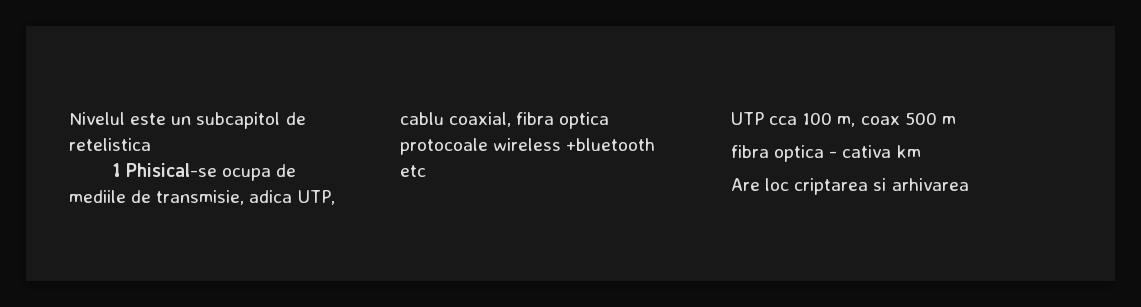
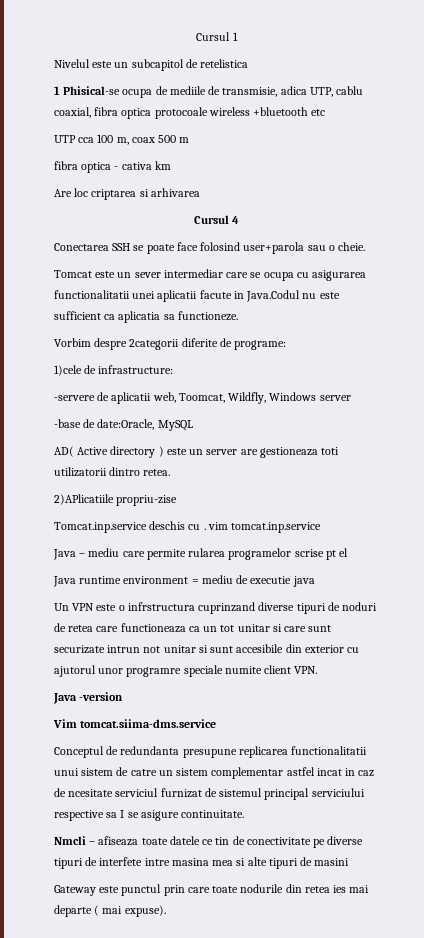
+ Cursul 1
+ Cursul 4
+ Conectarea SSH se poate face folosind user+parola sau o cheie.
+ Tomcat este un sever intermediar care se ocupa cu asigurarea functionalitatii unei aplicatii facute in Java.Codul nu este sufficient ca aplicatia sa functioneze.
+ Vorbim despre 2categorii diferite de programe:
+ 1)cele de infrastructure:
+ -servere de aplicatii web, Toomcat, Wildfly, Windows server
+ -base de date:Oracle, MySQL
+ AD( Active directory ) este un server are gestioneaza toti utilizatorii dintro retea.
+ 2)APlicatiile propriu-zise
+ Tomcat.inp.service deschis cu . vim tomcat.inp.service
+ Java – mediu care permite rularea programelor scrise pt el
+ Java runtime environment = mediu de executie java
+ Un VPN este o infrstructura cuprinzand diverse tipuri de noduri de retea care functioneaza ca un tot unitar si care sunt securizate intrun not unitar si sunt accesibile din exterior cu ajutorul unor programre speciale numite client VPN.
+ Java -version
+ Vim tomcat.siima-dms.service
+ Conceptul de redundanta presupune replicarea functionalitatii unui sistem de catre un sistem complementar astfel incat in caz de ncesitate serviciul furnizat de sistemul principal serviciului respective sa I se asigure continuitate.
+ Nmcli – afiseaza toate datele ce tin de conectivitate pe diverse tipuri de interfete intre masina mea si alte tipuri de masini
+ Gateway este punctul prin care toate nodurile din retea ies mai departe ( mai expuse).

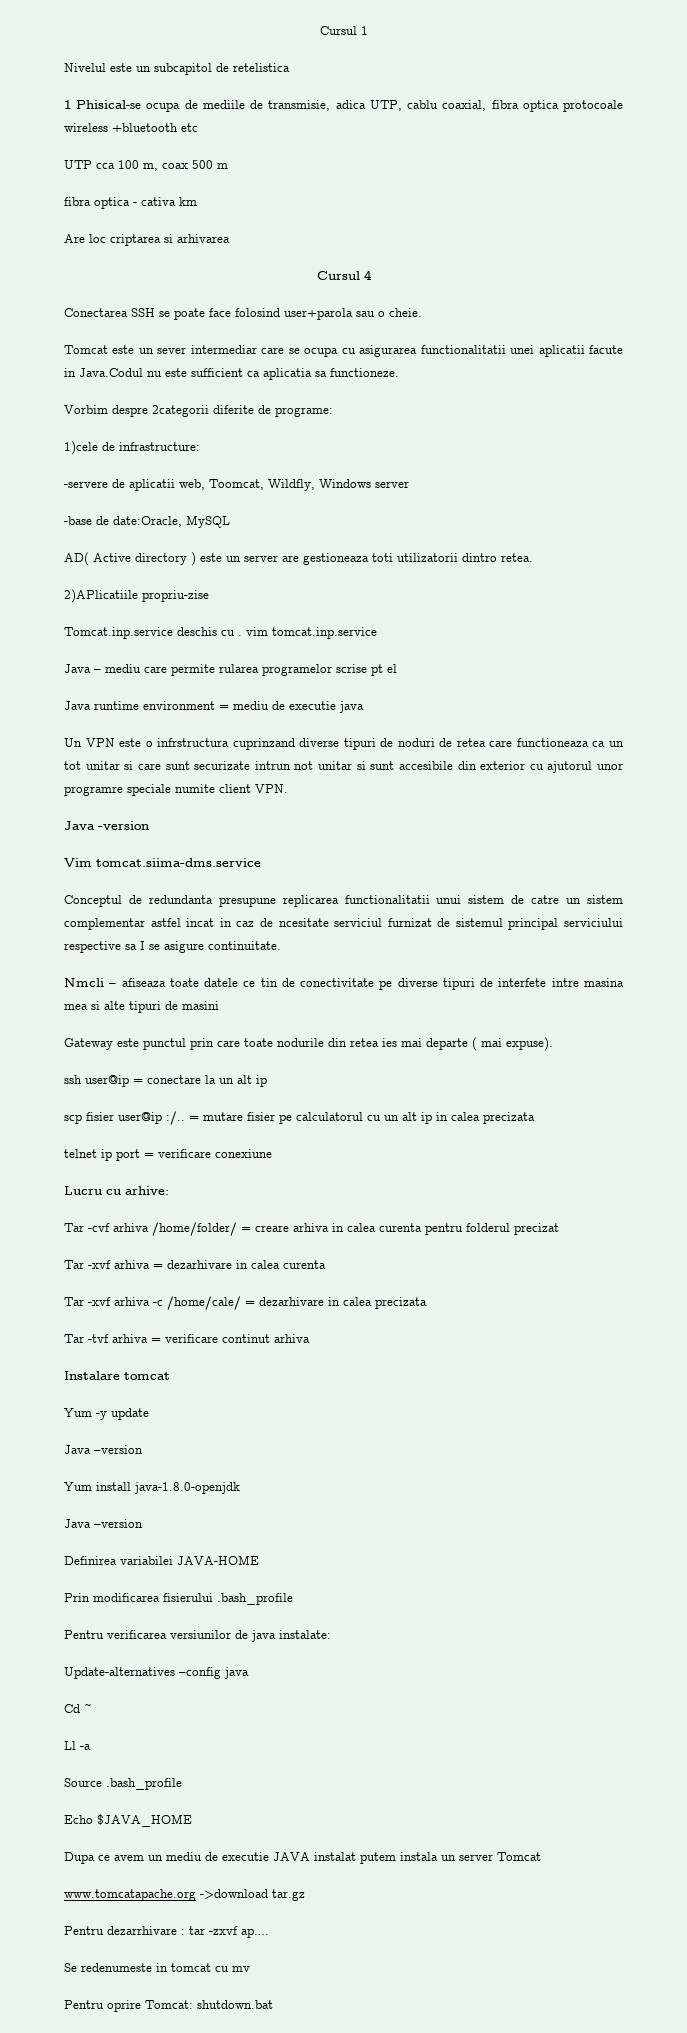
+ ssh user@ip = conectare la un alt ip
+ scp fisier user@ip :/.. = mutare fisier pe calculatorul cu un alt ip in calea precizata
+ telnet ip port = verificare conexiune
+ Lucru cu arhive:
+ Tar -cvf arhiva /home/folder/ = creare arhiva in calea curenta pentru folderul precizat
+ Tar -xvf arhiva = dezarhivare in calea curenta
+ Tar -xvf arhiva -c /home/cale/ = dezarhivare in calea precizata
+ Tar -tvf arhiva = verificare continut arhiva
+ Instalare tomcat
+ Yum -y update
+ Java –version
+ Yum install java-1.8.0-openjdk
+ Java –version
+ Definirea variabilei JAVA-HOME
+ Prin modificarea fisierului .bash_profile
+ Pentru verificarea versiunilor de java instalate:
+ Update-alternatives –config java
+ Cd ~
+ Ll -a
+ Source .bash_profile
+ Echo $JAVA_HOME
+ Dupa ce avem un mediu de executie JAVA instalat putem instala un server Tomcat
+ www.tomcatapache.org ->download tar.gz
+ Pentru dezarrhivare : tar -zxvf ap….
+ Se redenumeste in tomcat cu mv
+ Pentru oprire Tomcat: shutdown.bat

